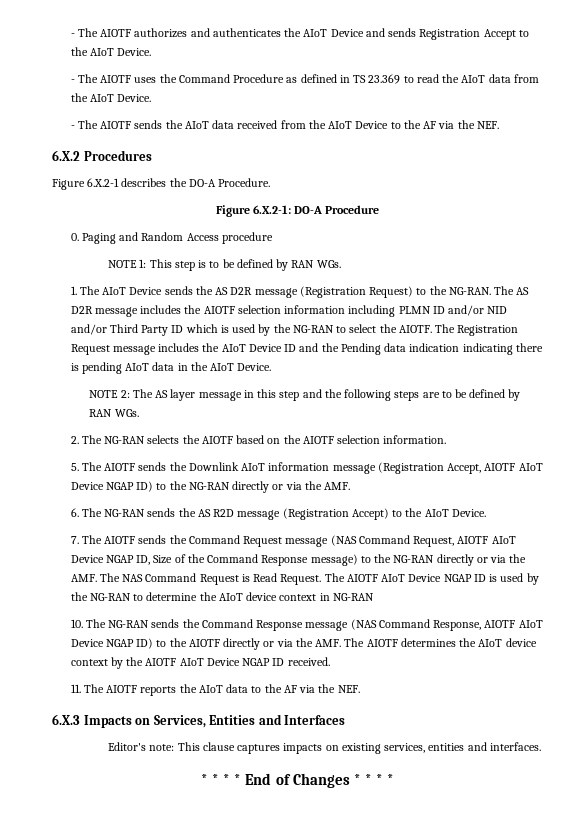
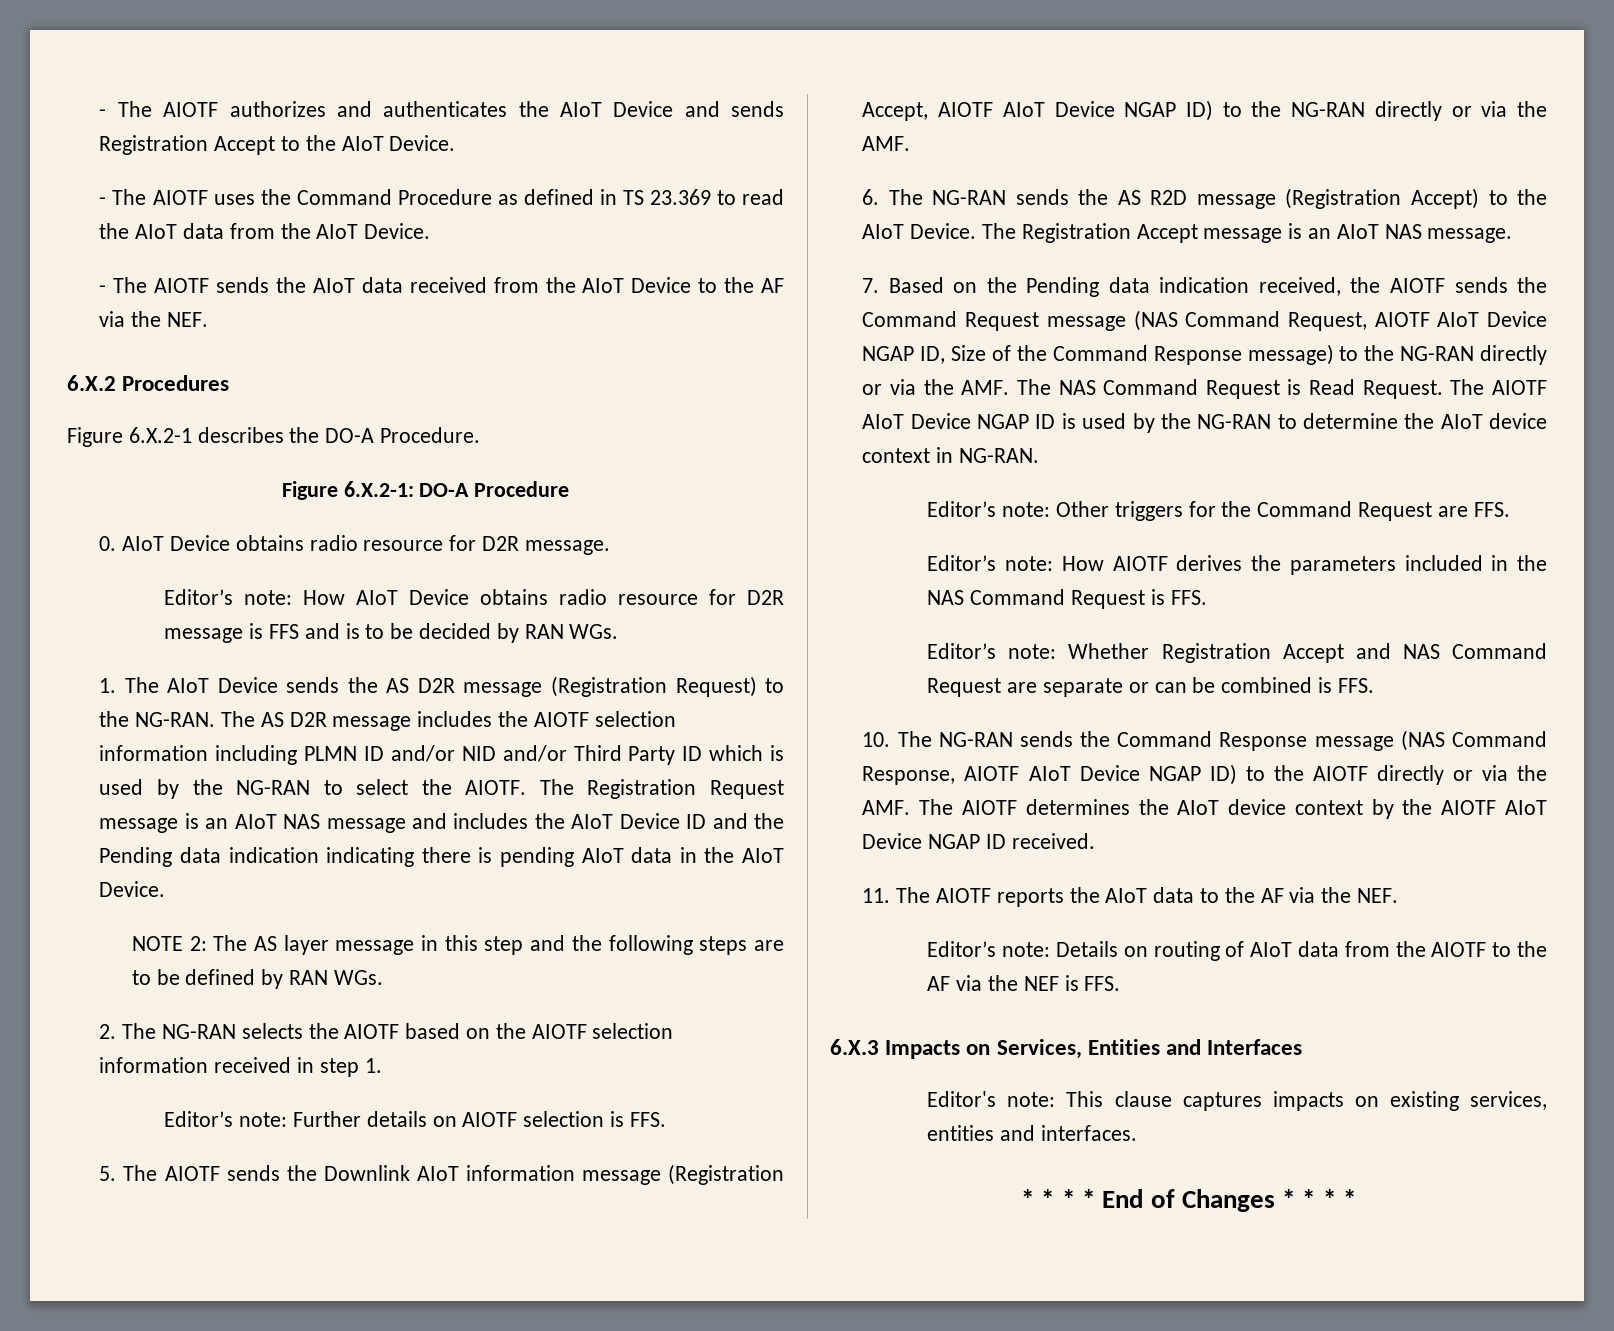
- 0. Paging and Random Access procedure
- NOTE 1: This step is to be defined by RAN WGs.
+ 0. AIoT Device obtains radio resource for D2R message.
+ Editor’s note: How AIoT Device obtains radio resource for D2R message is FFS and is to be decided by RAN WGs.
- The Registration Request message includes the AIoT Device ID and the Pending data indication indicating there is pending AIoT data in the AIoT Device.
+ The Registration Request message is an AIoT NAS message and includes the AIoT Device ID and the Pending data indication indicating there is pending AIoT data in the AIoT Device.
- 2. The NG-RAN selects the AIOTF based on the AIOTF selection information.
+ 2. The NG-RAN selects the AIOTF based on the AIOTF selection information received in step 1.
+ Editor’s note: Further details on AIOTF selection is FFS.
- 6. The NG-RAN sends the AS R2D message (Registration Accept) to the AIoT Device.
- 7. The AIOTF sends the Command Request message (NAS Command Request, AIOTF AIoT Device NGAP ID, Size of the Command Response message) to the NG-RAN directly or via the AMF. The NAS Command Request is Read Request.
+ 6. The NG-RAN sends the AS R2D message (Registration Accept) to the AIoT Device. The Registration Accept message is an AIoT NAS message.
+ 7. Based on the Pending data indication received, the AIOTF sends the Command Request message (NAS Command Request, AIOTF AIoT Device NGAP ID, Size of the Command Response message) to the NG-RAN directly or via the AMF. The NAS Command Request is Read Request.
- The AIOTF AIoT Device NGAP ID is used by the NG-RAN to determine the AIoT device context in NG-RAN
+ The AIOTF AIoT Device NGAP ID is used by the NG-RAN to determine the AIoT device context in NG-RAN.
+ Editor’s note: Other triggers for the Command Request are FFS.
+ Editor’s note: How AIOTF derives the parameters included in the NAS Command Request is FFS.
+ Editor’s note: Whether Registration Accept and NAS Command Request are separate or can be combined is FFS.
+ Editor’s note: Details on routing of AIoT data from the AIOTF to the AF via the NEF is FFS.

